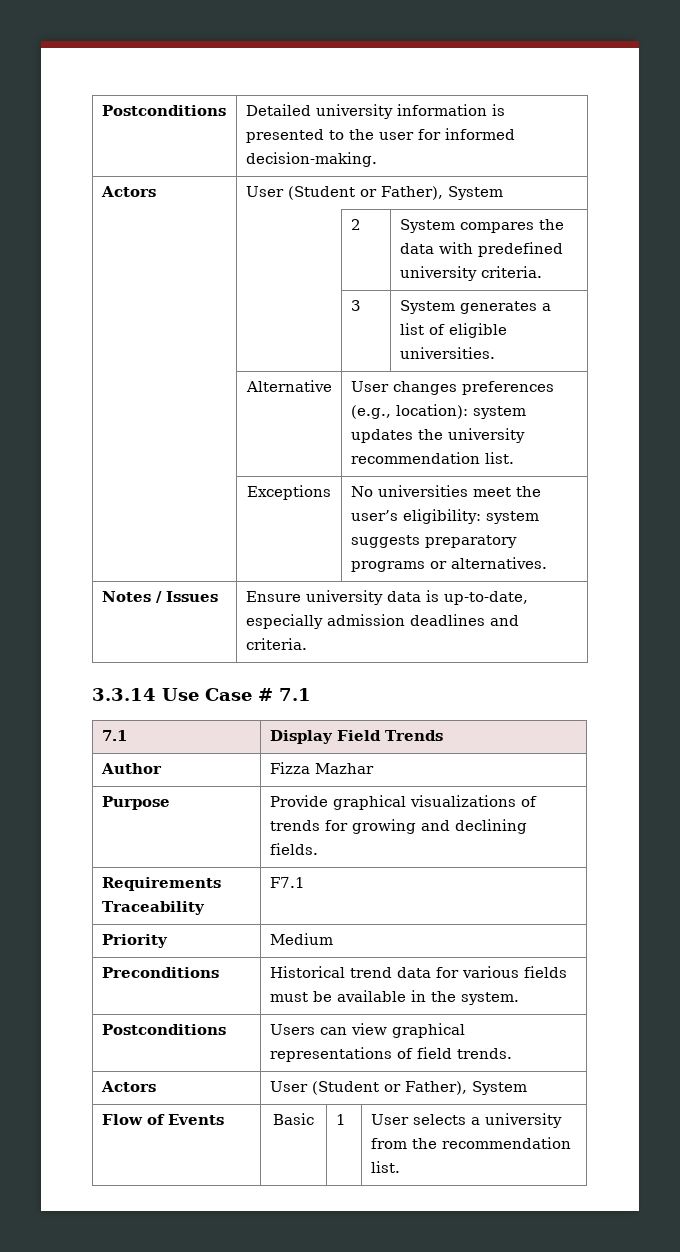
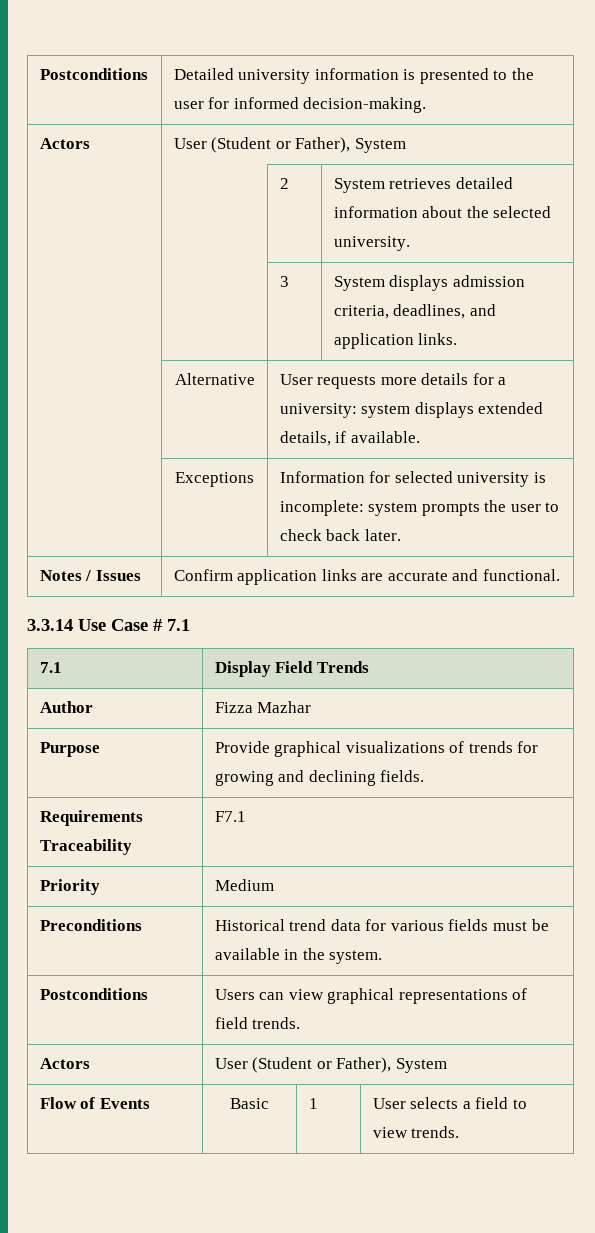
- | | 2 | System compares the data with predefined university criteria.
- | | 3 | System generates a list of eligible universities.
- | Alternative | User changes preferences (e.g., location): system updates the university recommendation list.
- | Exceptions | No universities meet the user’s eligibility: system suggests preparatory programs or alternatives.
- Notes / Issues | Ensure university data is up-to-date, especially admission deadlines and criteria.
+ | | 2 | System retrieves detailed information about the selected university.
+ | | 3 | System displays admission criteria, deadlines, and application links.
+ | Alternative | User requests more details for a university: system displays extended details, if available.
+ | Exceptions | Information for selected university is incomplete: system prompts the user to check back later.
+ Notes / Issues | Confirm application links are accurate and functional.
- Flow of Events | Basic | 1 | User selects a university from the recommendation list.
+ Flow of Events | Basic | 1 | User selects a field to view trends.

